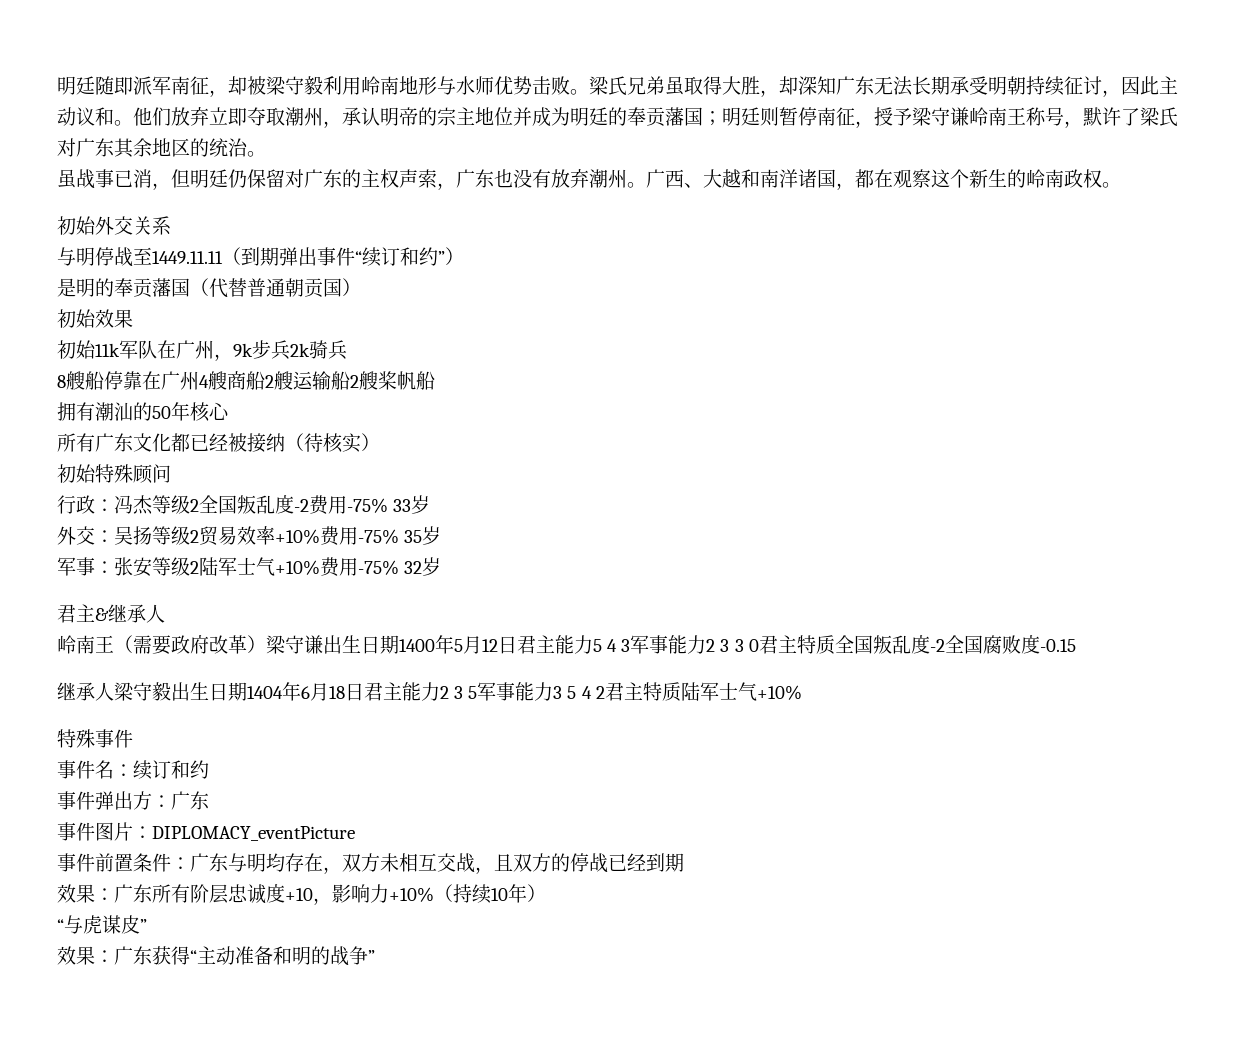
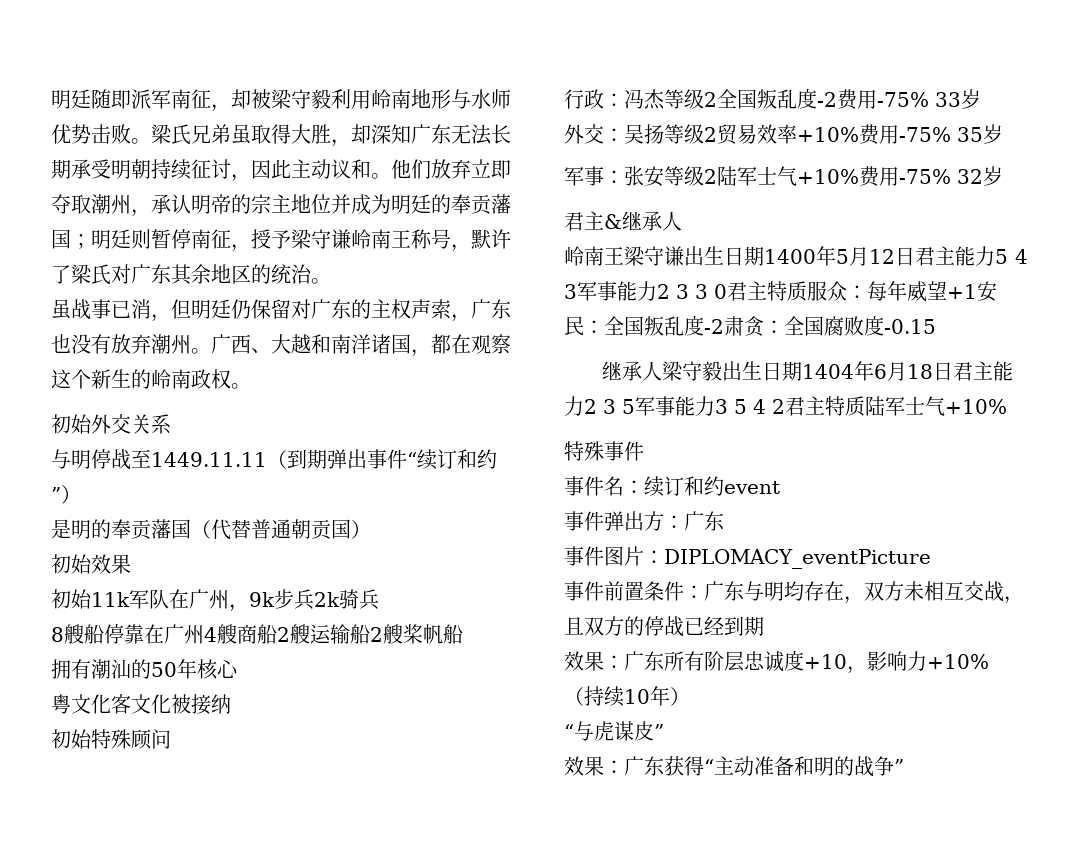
- 所有广东文化都已经被接纳（待核实）
+ 粤文化客文化被接纳
- 岭南王（需要政府改革）梁守谦出生日期1400年5月12日君主能力5 4 3军事能力2 3 3 0君主特质全国叛乱度-2全国腐败度-0.15
+ 岭南王梁守谦出生日期1400年5月12日君主能力5 4 3军事能力2 3 3 0君主特质服众：每年威望+1安民：全国叛乱度-2肃贪：全国腐败度-0.15
- 事件名：续订和约
+ 事件名：续订和约event

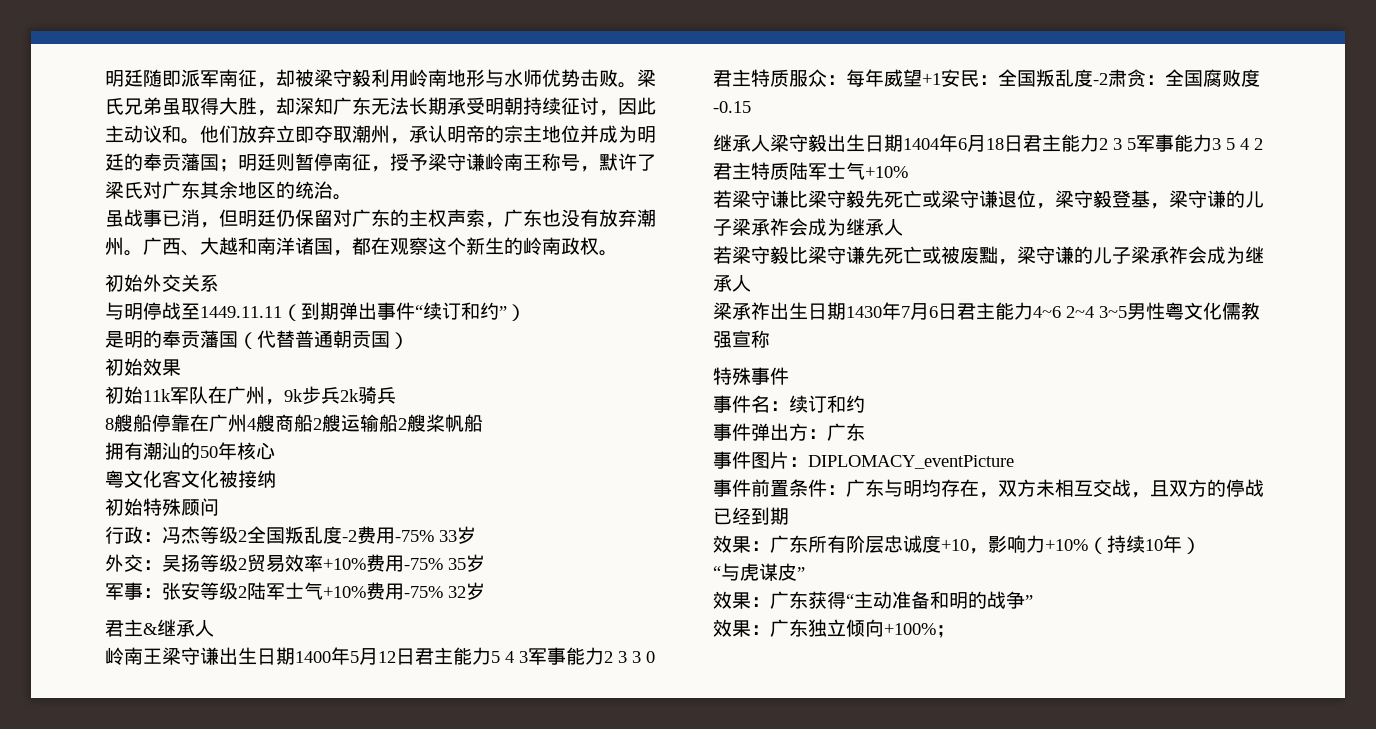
+ 若梁守谦比梁守毅先死亡或梁守谦退位，梁守毅登基，梁守谦的儿子梁承祚会成为继承人
+ 若梁守毅比梁守谦先死亡或被废黜，梁守谦的儿子梁承祚会成为继承人
+ 梁承祚出生日期1430年7月6日君主能力4~6 2~4 3~5男性粤文化儒教强宣称
- 事件名：续订和约event
+ 事件名：续订和约
+ 效果：广东独立倾向+100%；

